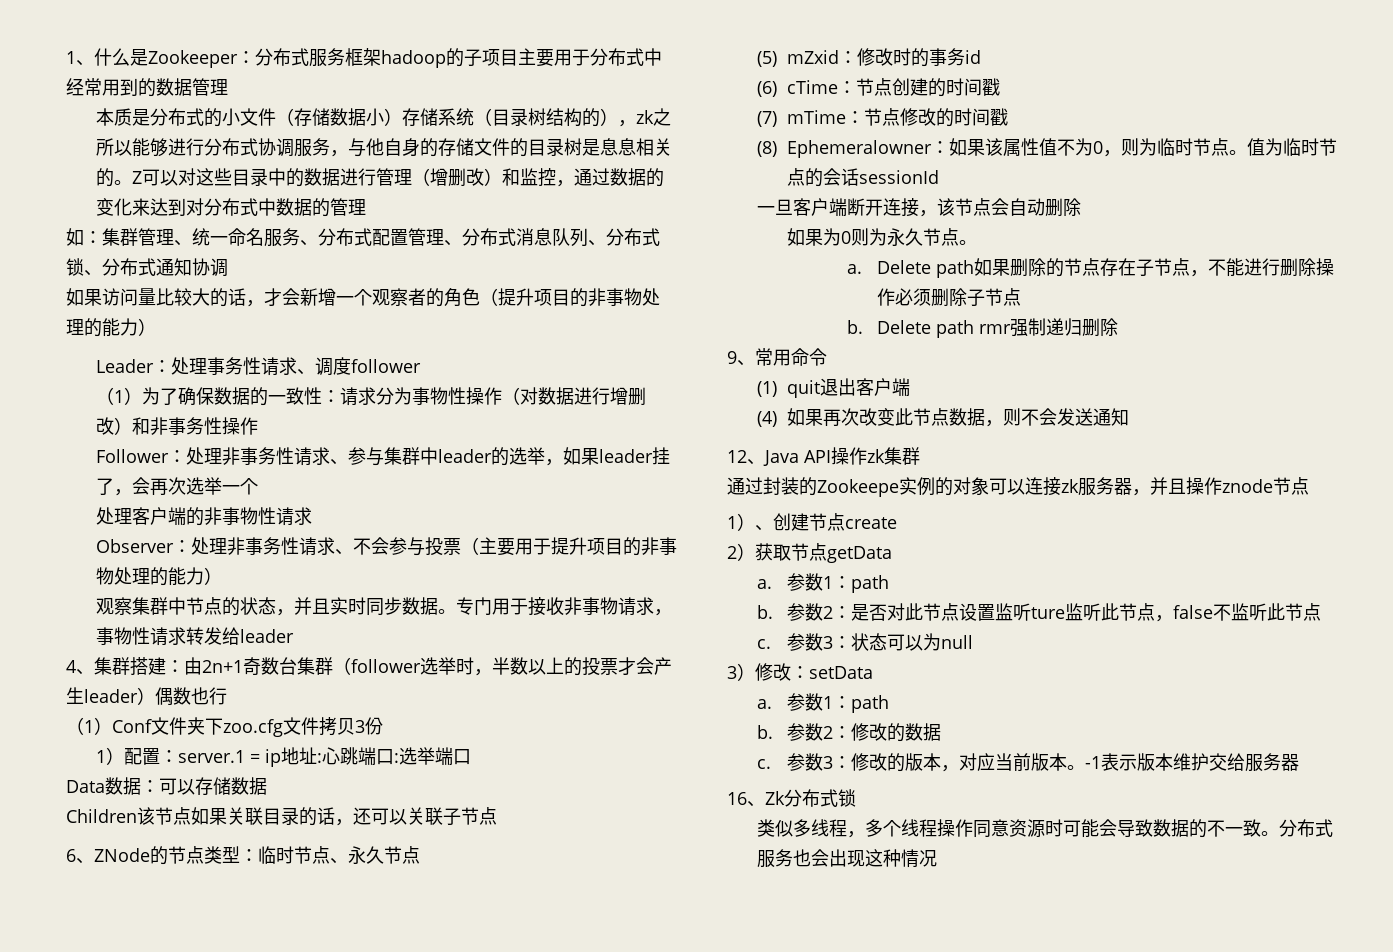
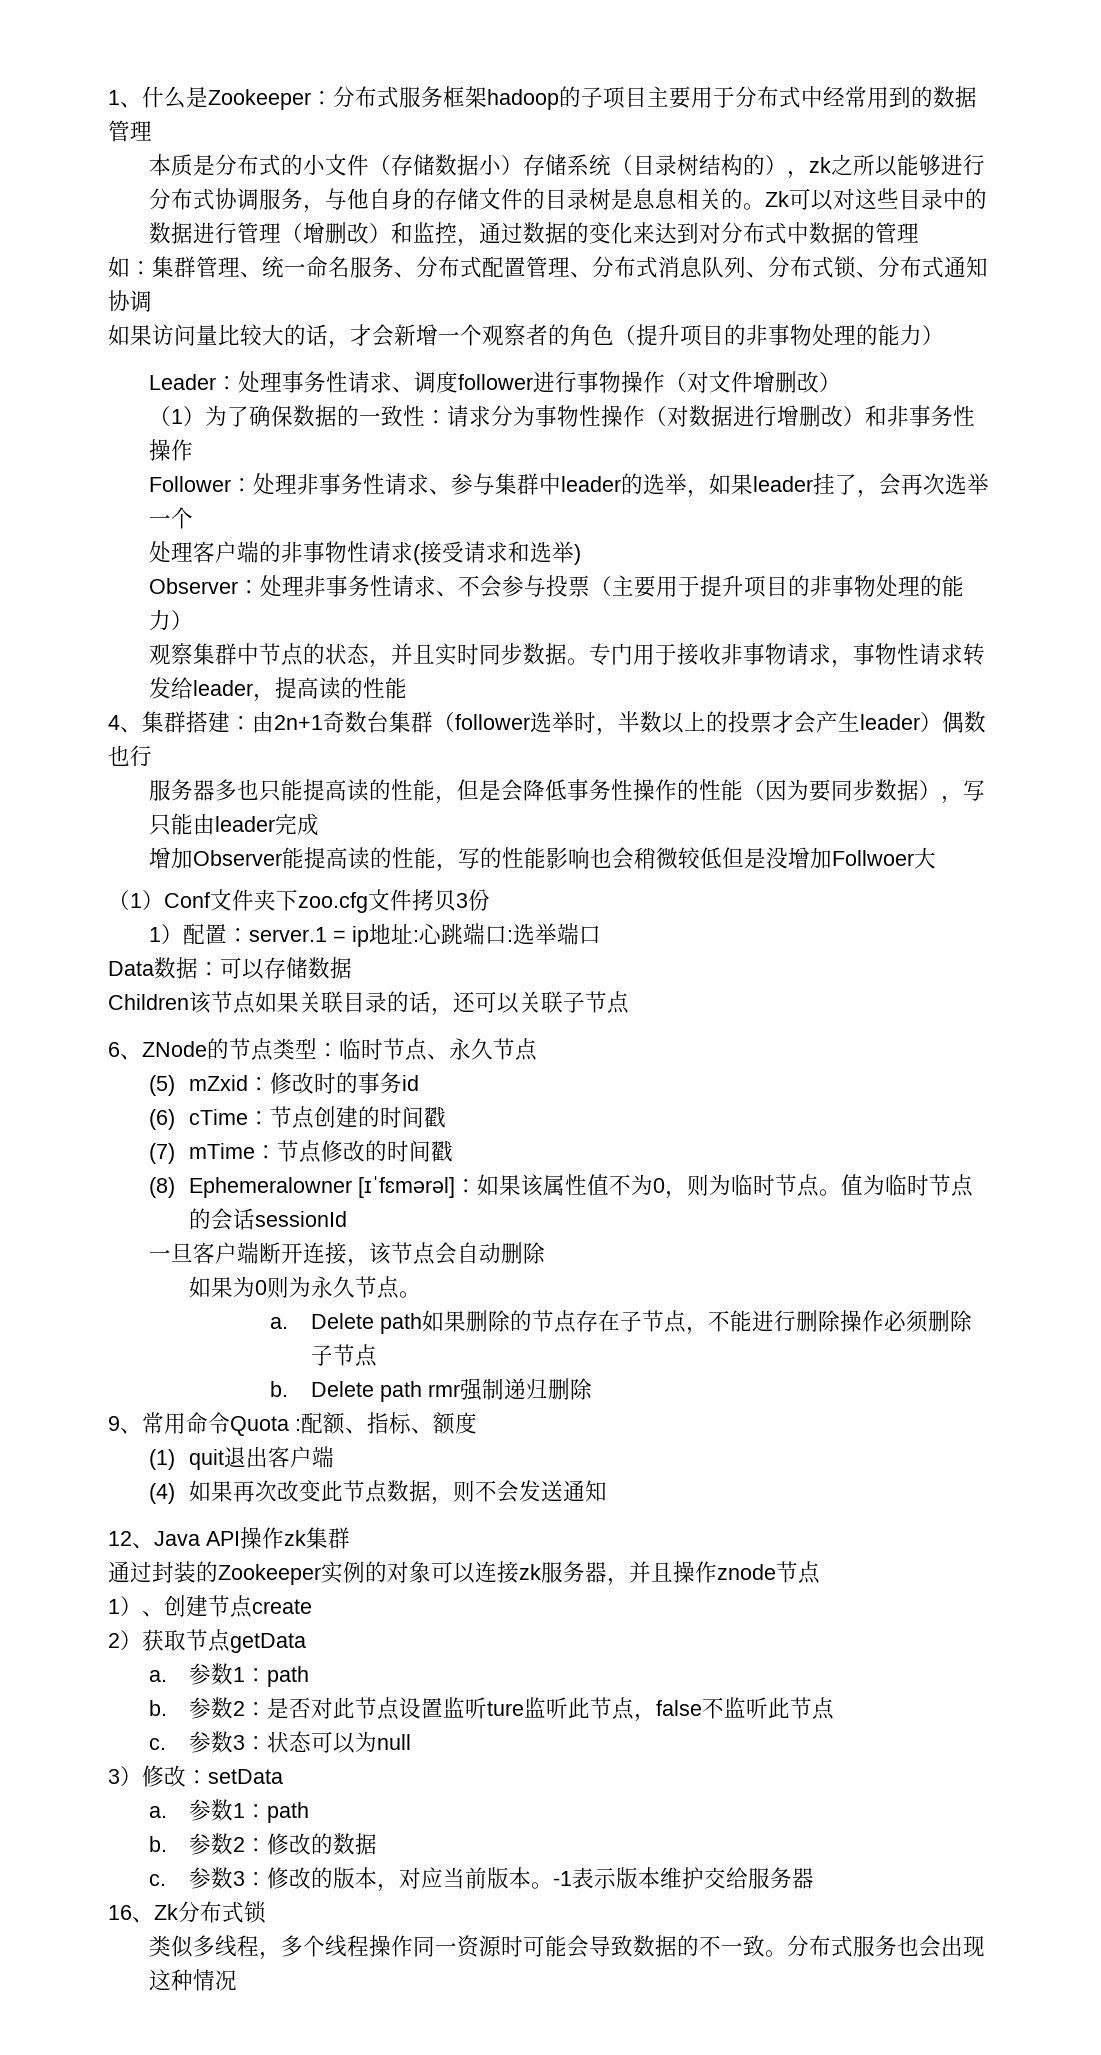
- Z可以对这些目录中的数据进行管理（增删改）和监控，通过数据的变化来达到对分布式中数据的管理
+ Zk可以对这些目录中的数据进行管理（增删改）和监控，通过数据的变化来达到对分布式中数据的管理
- Leader：处理事务性请求、调度follower
+ Leader：处理事务性请求、调度follower进行事物操作（对文件增删改）
- 处理客户端的非事物性请求
+ 处理客户端的非事物性请求(接受请求和选举)
- 专门用于接收非事物请求，事物性请求转发给leader
+ 专门用于接收非事物请求，事物性请求转发给leader，提高读的性能
+ 服务器多也只能提高读的性能，但是会降低事务性操作的性能（因为要同步数据），写只能由leader完成
+ 增加Observer能提高读的性能，写的性能影响也会稍微较低但是没增加Follwoer大
- (8) Ephemeralowner：如果该属性值不为0，则为临时节点。
+ (8) Ephemeralowner [ɪˈfɛmərəl]：如果该属性值不为0，则为临时节点。
- 9、常用命令
+ 9、常用命令Quota :配额、指标、额度
- 通过封装的Zookeepe实例的对象可以连接zk服务器，并且操作znode节点
+ 通过封装的Zookeeper实例的对象可以连接zk服务器，并且操作znode节点
- 类似多线程，多个线程操作同意资源时可能会导致数据的不一致。
+ 类似多线程，多个线程操作同一资源时可能会导致数据的不一致。

